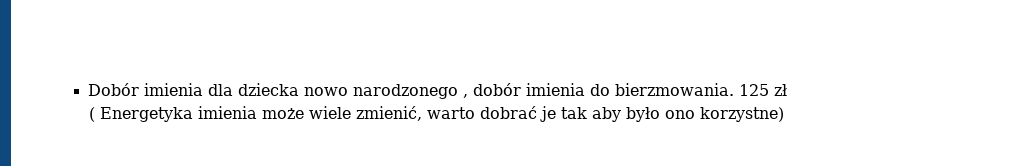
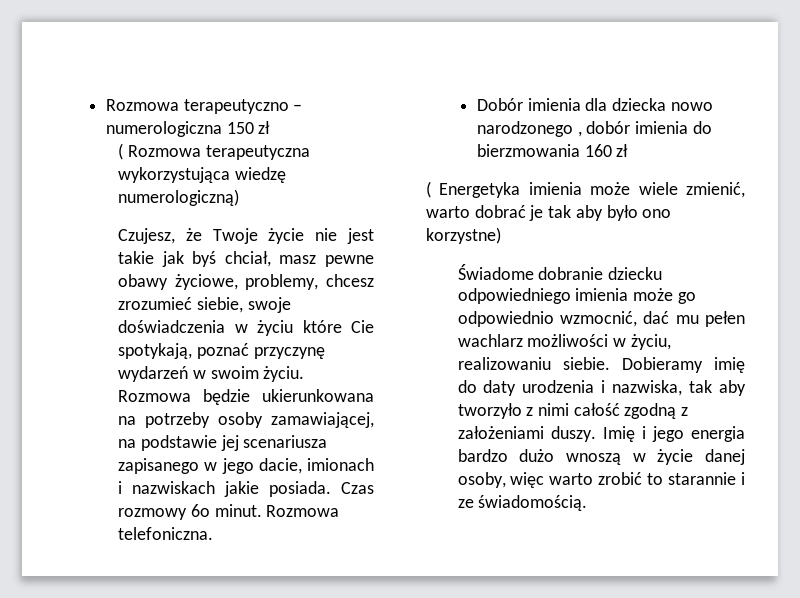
+ Rozmowa terapeutyczno – numerologiczna 150 zł
+ ( Rozmowa terapeutyczna wykorzystująca wiedzę numerologiczną)
+ Czujesz, że Twoje życie nie jest takie jak byś chciał, masz pewne obawy życiowe, problemy, chcesz zrozumieć siebie, swoje doświadczenia w życiu które Cie spotykają, poznać przyczynę wydarzeń w swoim życiu. Rozmowa będzie ukierunkowana na potrzeby osoby zamawiającej, na podstawie jej scenariusza zapisanego w jego dacie, imionach i nazwiskach jakie posiada. Czas rozmowy 6o minut. Rozmowa telefoniczna.
- Dobór imienia dla dziecka nowo narodzonego , dobór imienia do bierzmowania. 125 zł
+ Dobór imienia dla dziecka nowo narodzonego , dobór imienia do bierzmowania 160 zł
+ Świadome dobranie dziecku odpowiedniego imienia może go odpowiednio wzmocnić, dać mu pełen wachlarz możliwości w życiu, realizowaniu siebie. Dobieramy imię do daty urodzenia i nazwiska, tak aby tworzyło z nimi całość zgodną z założeniami duszy. Imię i jego energia bardzo dużo wnoszą w życie danej osoby, więc warto zrobić to starannie i ze świadomością.

